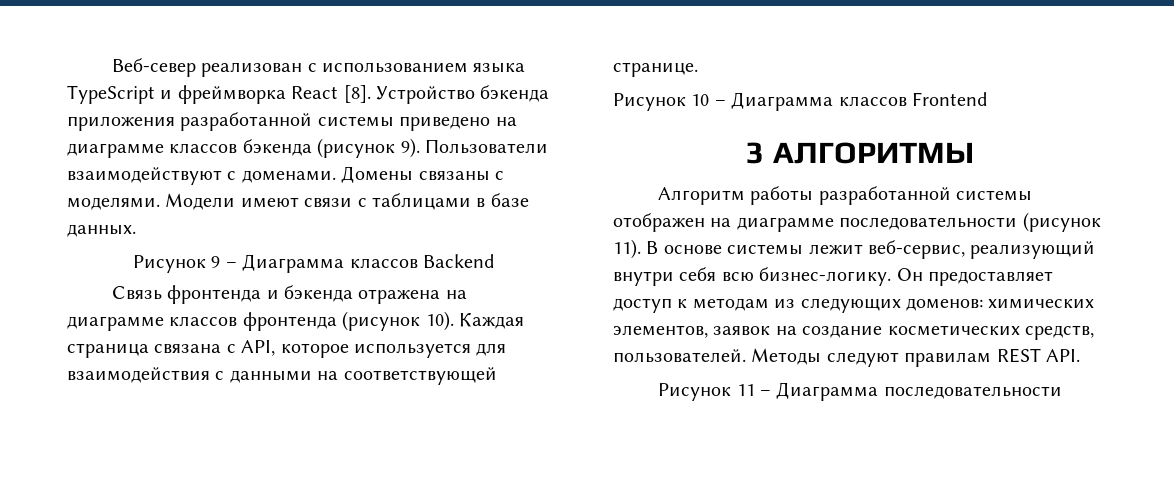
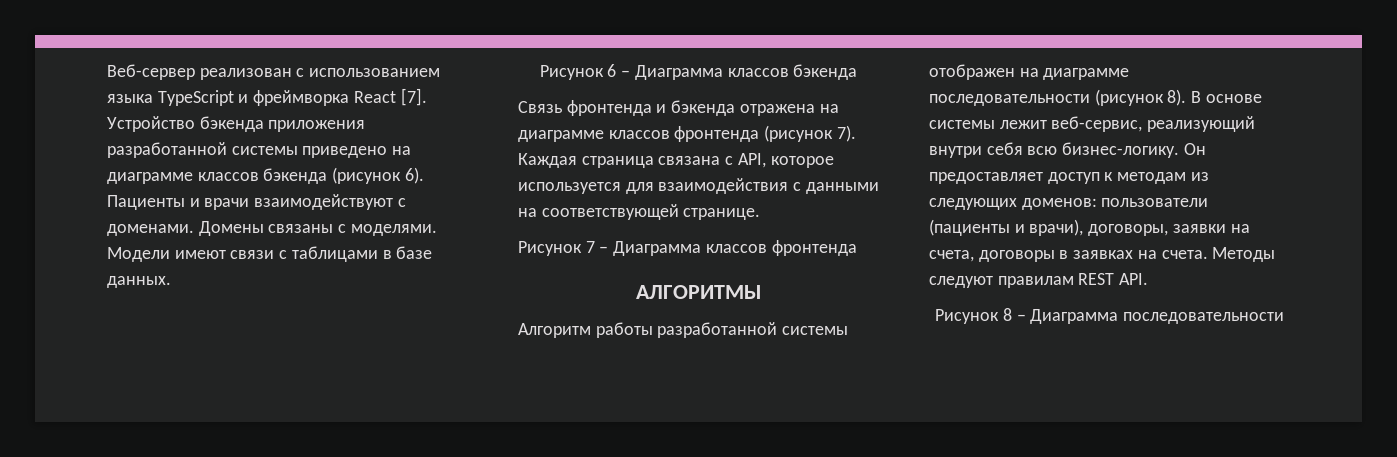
- Веб-север реализован с использованием языка TypeScript и фреймворка React [8].
+ Веб-сервер реализован с использованием языка TypeScript и фреймворка React [7].
- Устройство бэкенда приложения разработанной системы приведено на диаграмме классов бэкенда (рисунок 9). Пользователи взаимодействуют с доменами.
+ Устройство бэкенда приложения разработанной системы приведено на диаграмме классов бэкенда (рисунок 6). Пациенты и врачи взаимодействуют с доменами.
- Рисунок 9 – Диаграмма классов Backend
+ Рисунок 6 – Диаграмма классов бэкенда
- Связь фронтенда и бэкенда отражена на диаграмме классов фронтенда (рисунок 10).
+ Связь фронтенда и бэкенда отражена на диаграмме классов фронтенда (рисунок 7).
- Рисунок 10 – Диаграмма классов Frontend
- 3 АЛГОРИТМЫ
+ Рисунок 7 – Диаграмма классов фронтенда
+ АЛГОРИТМЫ
- Алгоритм работы разработанной системы отображен на диаграмме последовательности (рисунок 11).
+ Алгоритм работы разработанной системы отображен на диаграмме последовательности (рисунок 8).
- Он предоставляет доступ к методам из следующих доменов: химических элементов, заявок на создание косметических средств, пользователей.
+ Он предоставляет доступ к методам из следующих доменов: пользователи (пациенты и врачи), договоры, заявки на счета, договоры в заявках на счета.
- Рисунок 11 – Диаграмма последовательности
+ Рисунок 8 – Диаграмма последовательности

